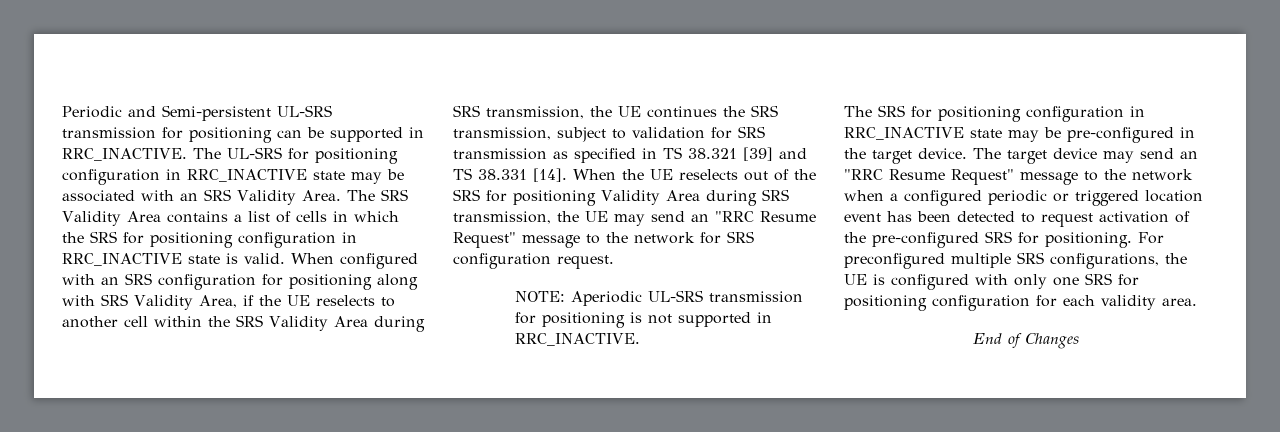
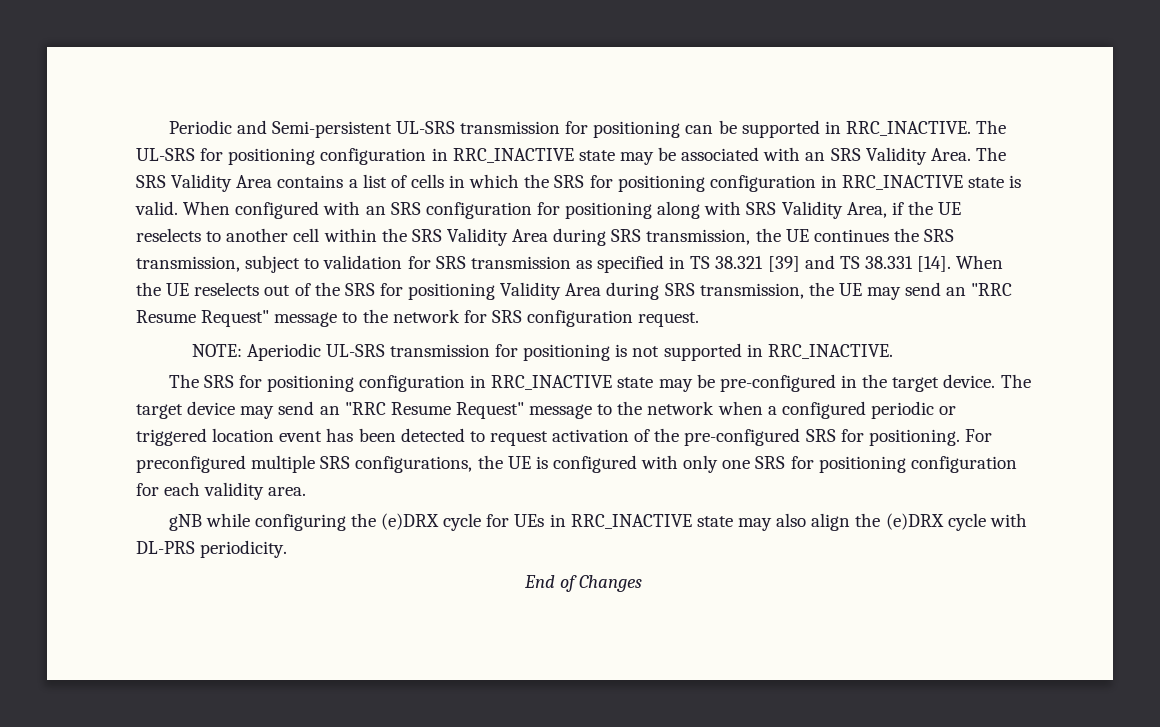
+ gNB while configuring the (e)DRX cycle for UEs in RRC_INACTIVE state may also align the (e)DRX cycle with DL-PRS periodicity.

